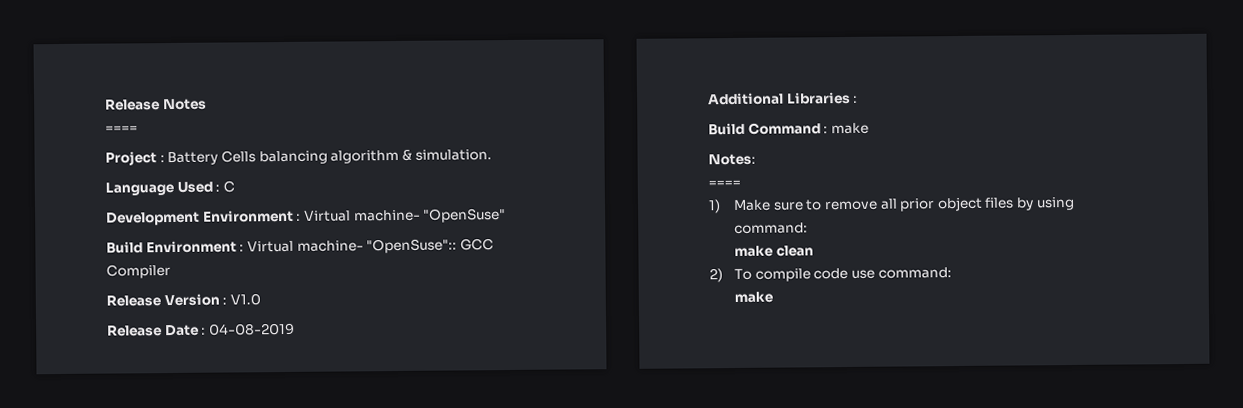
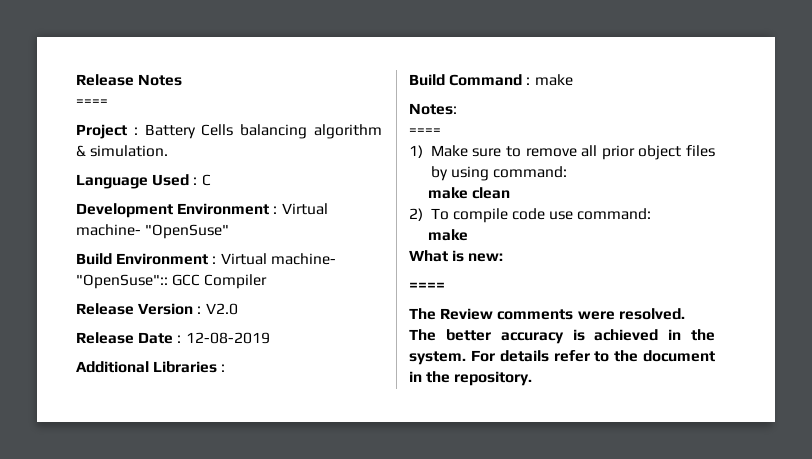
- Release Version : V1.0
+ Release Version : V2.0
- Release Date : 04-08-2019
+ Release Date : 12-08-2019
+ What is new:
+ ====
+ The Review comments were resolved. The better accuracy is achieved in the system. For details refer to the document in the repository.

